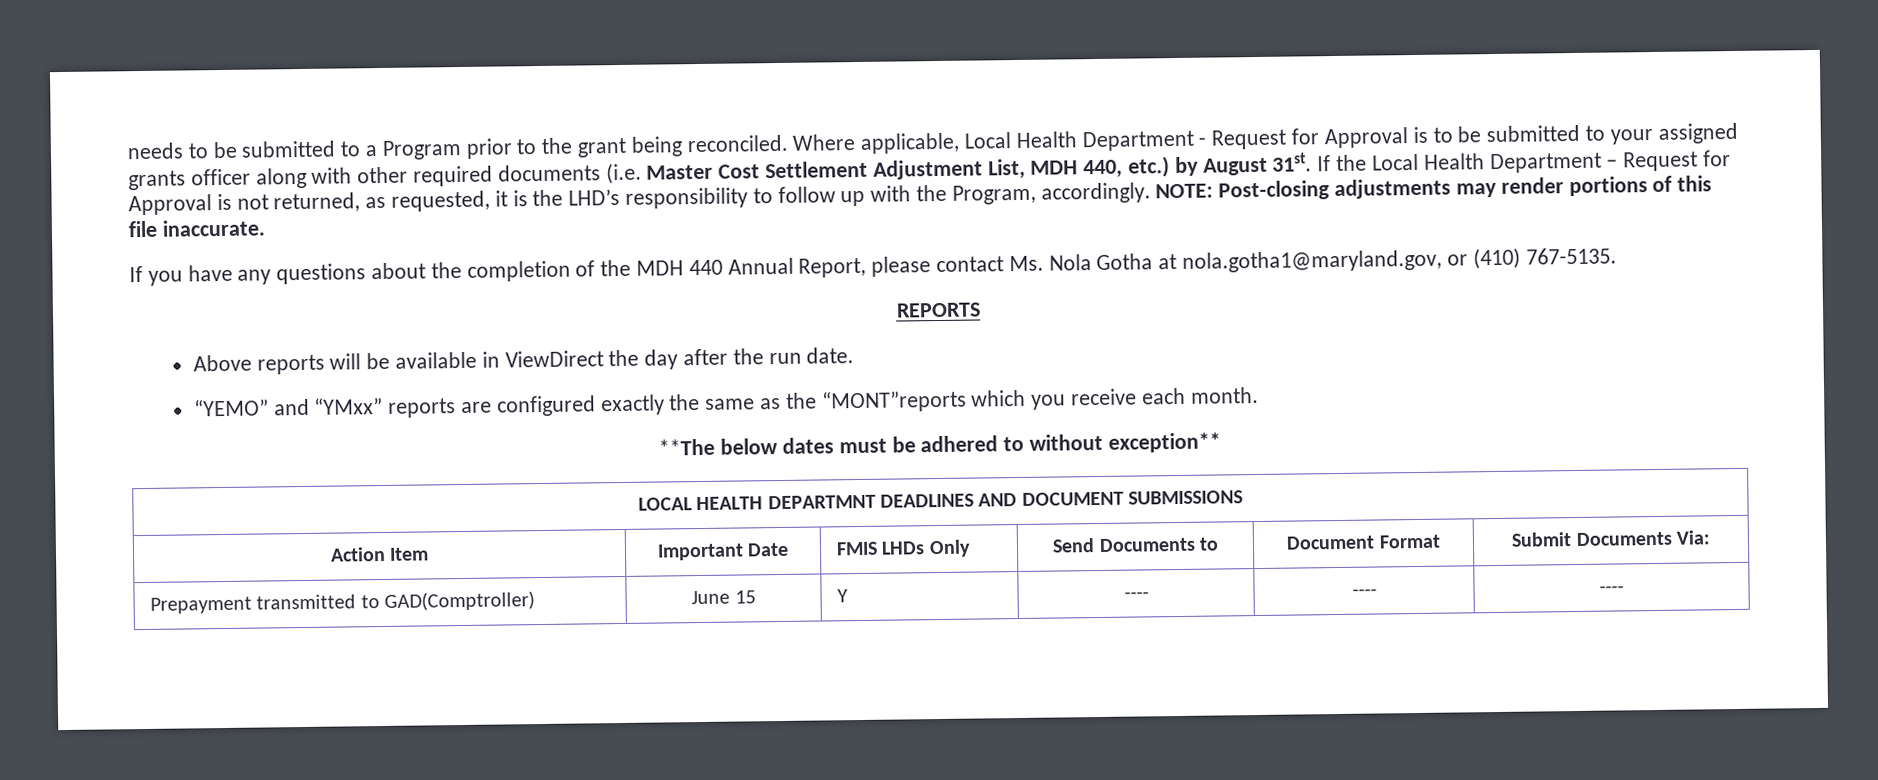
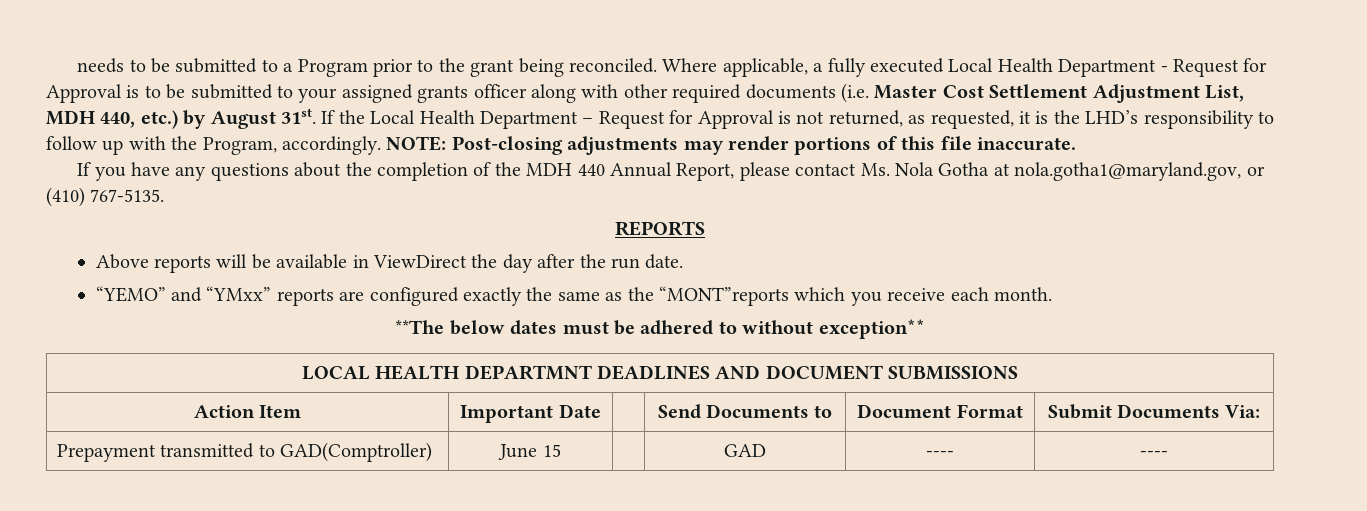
- Where applicable, Local Health Department - Request for Approval is to be submitted to your assigned grants officer along with other required documents (i.e. Master Cost Settlement Adjustment List, MDH 440, etc.) by August 31st.
+ Where applicable, a fully executed Local Health Department - Request for Approval is to be submitted to your assigned grants officer along with other required documents (i.e. Master Cost Settlement Adjustment List, MDH 440, etc.) by August 31st.
- Action Item | Important Date | FMIS LHDs Only | Send Documents to | Document Format | Submit Documents Via:
+ Action Item | Important Date | | Send Documents to | Document Format | Submit Documents Via:
- Prepayment transmitted to GAD(Comptroller) | June 15 | Y | ---- | ---- | ----
+ Prepayment transmitted to GAD(Comptroller) | June 15 | | GAD | ---- | ----

